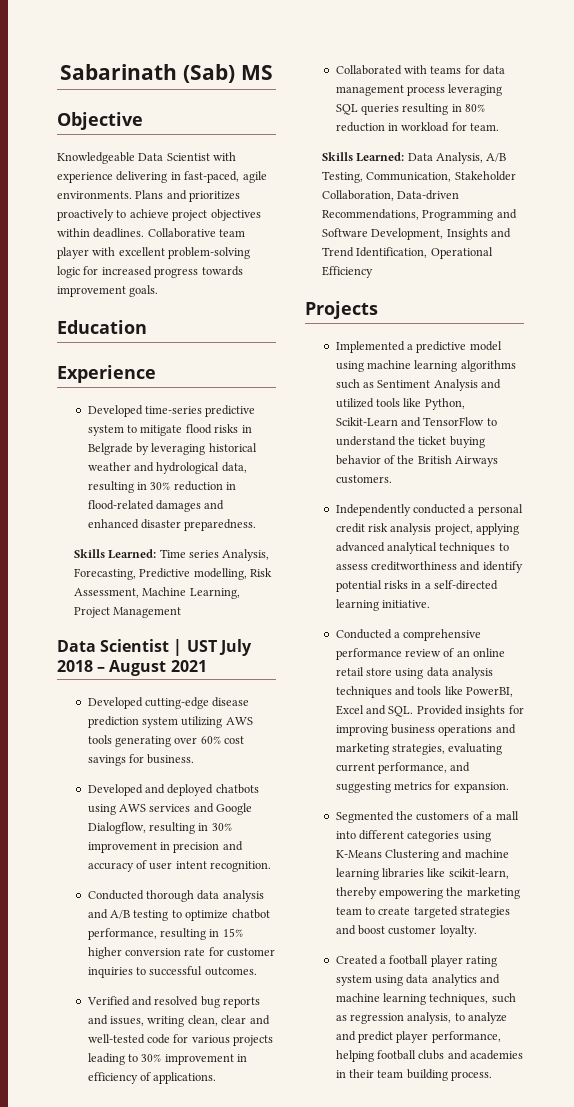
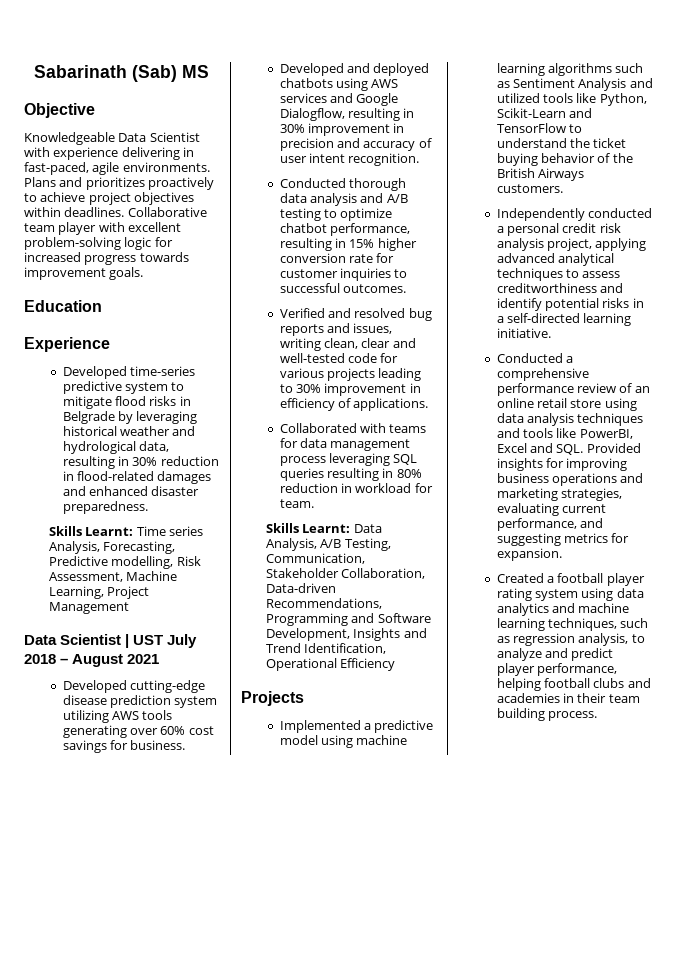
- Skills Learned: Time series Analysis, Forecasting, Predictive modelling, Risk Assessment, Machine Learning, Project Management
+ Skills Learnt: Time series Analysis, Forecasting, Predictive modelling, Risk Assessment, Machine Learning, Project Management
- Skills Learned: Data Analysis, A/B Testing, Communication, Stakeholder Collaboration, Data-driven Recommendations, Programming and Software Development, Insights and Trend Identification, Operational Efficiency
+ Skills Learnt: Data Analysis, A/B Testing, Communication, Stakeholder Collaboration, Data-driven Recommendations, Programming and Software Development, Insights and Trend Identification, Operational Efficiency
- Segmented the customers of a mall into different categories using K-Means Clustering and machine learning libraries like scikit-learn, thereby empowering the marketing team to create targeted strategies and boost customer loyalty.

